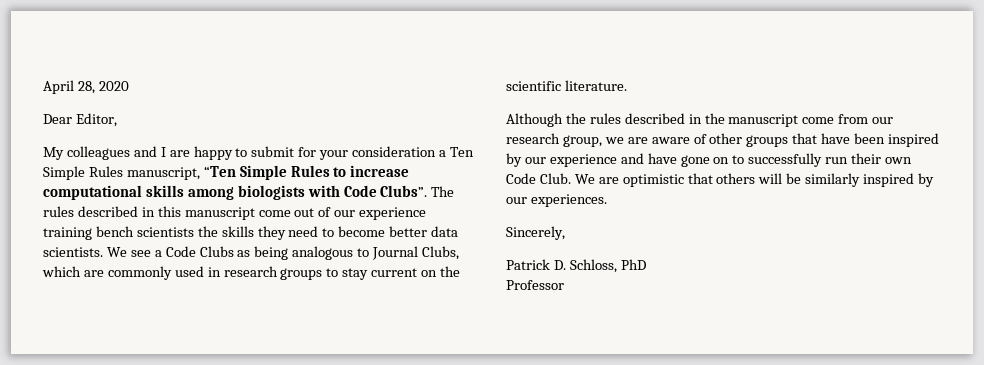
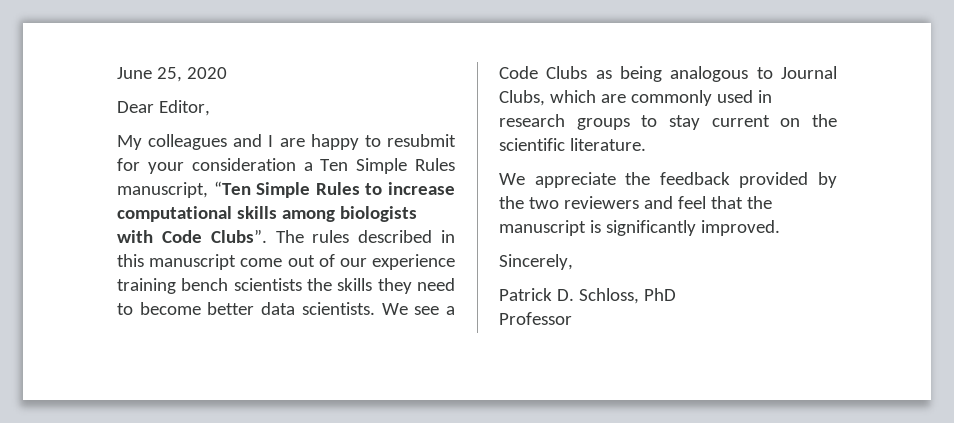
- April 28, 2020
+ June 25, 2020
- My colleagues and I are happy to submit for your consideration a Ten Simple Rules manuscript, “Ten Simple Rules to increase computational skills among biologists with Code Clubs”.
+ My colleagues and I are happy to resubmit for your consideration a Ten Simple Rules manuscript, “Ten Simple Rules to increase computational skills among biologists with Code Clubs”.
- Although the rules described in the manuscript come from our research group, we are aware of other groups that have been inspired by our experience and have gone on to successfully run their own Code Club. We are optimistic that others will be similarly inspired by our experiences.
+ We appreciate the feedback provided by the two reviewers and feel that the manuscript is significantly improved.

